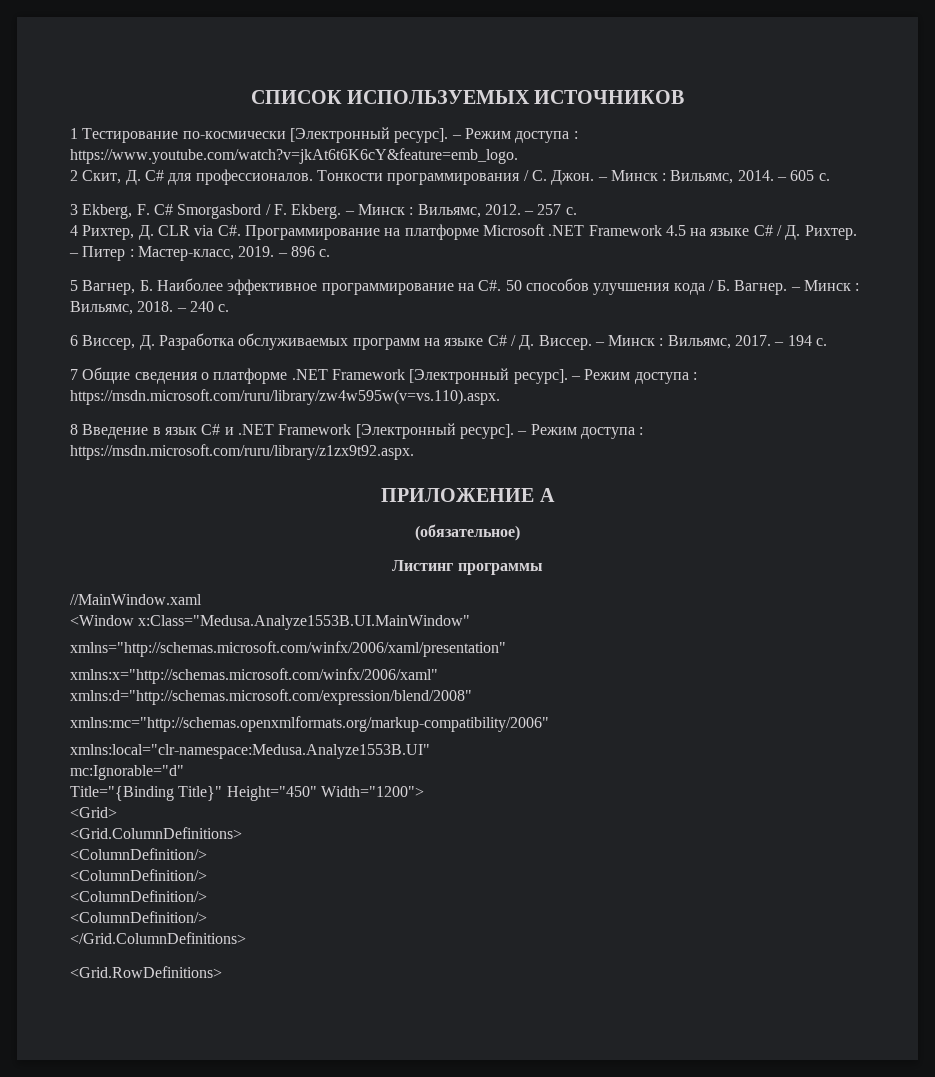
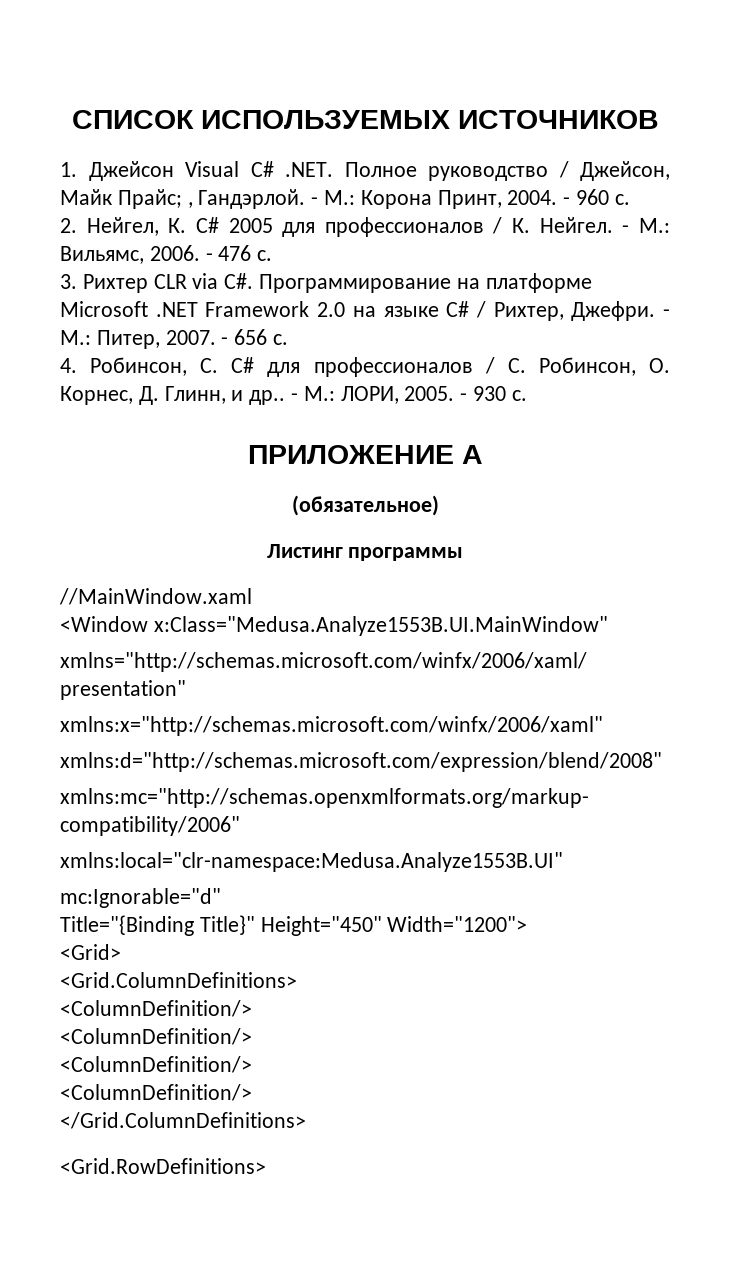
- 1 Тестирование по-космически [Электронный ресурс]. – Режим доступа : https://www.youtube.com/watch?v=jkAt6t6K6cY&feature=emb_logo.
- 2 Скит, Д. C# для профессионалов. Тонкости программирования / С. Джон. – Минск : Вильямс, 2014. – 605 с.
- 3 Ekberg, F. C# Smorgasbord / F. Ekberg. – Минск : Вильямс, 2012. – 257 с.
- 4 Рихтер, Д. CLR via C#. Программирование на платформе Microsoft .NET Framework 4.5 на языке C# / Д. Рихтер. – Питер : Мастер-класс, 2019. – 896 с.
- 5 Вагнер, Б. Наиболее эффективное программирование на C#. 50 способов улучшения кода / Б. Вагнер. – Минск : Вильямс, 2018. – 240 с.
- 6 Виссер, Д. Разработка обслуживаемых программ на языке С# / Д. Виссер. – Минск : Вильямс, 2017. – 194 с.
- 7 Общие сведения о платформе .NET Framework [Электронный ресурс]. – Режим доступа : https://msdn.microsoft.com/ruru/library/zw4w595w(v=vs.110).aspx.
- 8 Введение в язык C# и .NET Framework [Электронный ресурс]. – Режим доступа : https://msdn.microsoft.com/ruru/library/z1zx9t92.aspx.
+ 1. Джейсон Visual C# .NET. Полное руководство / Джейсон, Майк Прайс; , Гандэрлой. - М.: Корона Принт, 2004. - 960 c.
+ 2. Нейгел, К. C# 2005 для профессионалов / К. Нейгел. - М.: Вильямс, 2006. - 476 c.
+ 3. Рихтер CLR via C#. Программирование на платформе Microsoft .NET Framework 2.0 на языке C# / Рихтер, Джефри. - М.: Питер, 2007. - 656 c.
+ 4. Робинсон, С. C# для профессионалов / С. Робинсон, О. Корнес, Д. Глинн, и др.. - М.: ЛОРИ, 2005. - 930 c.

